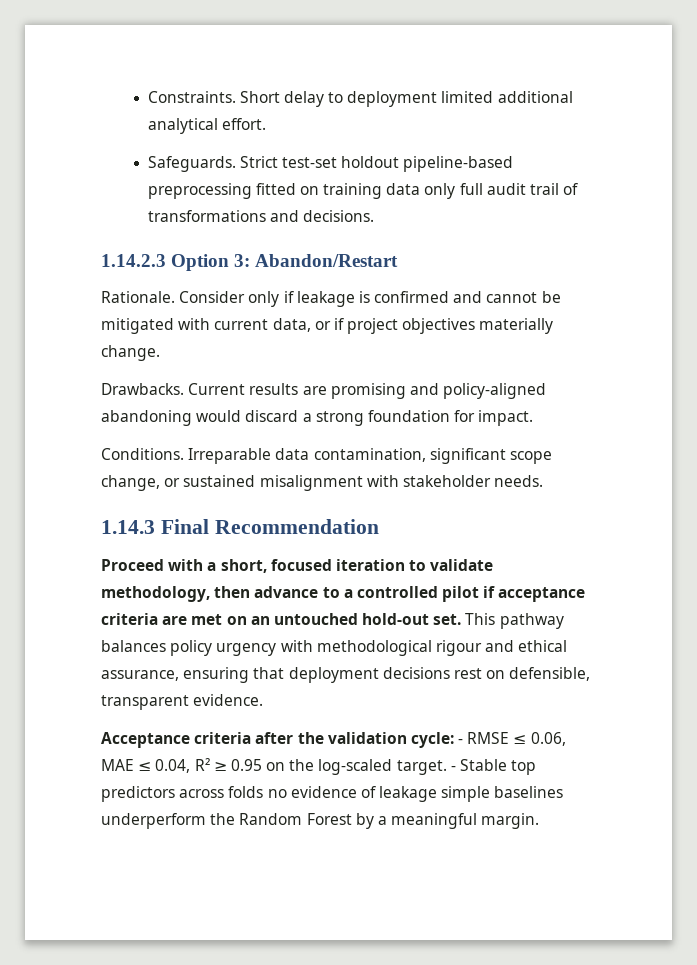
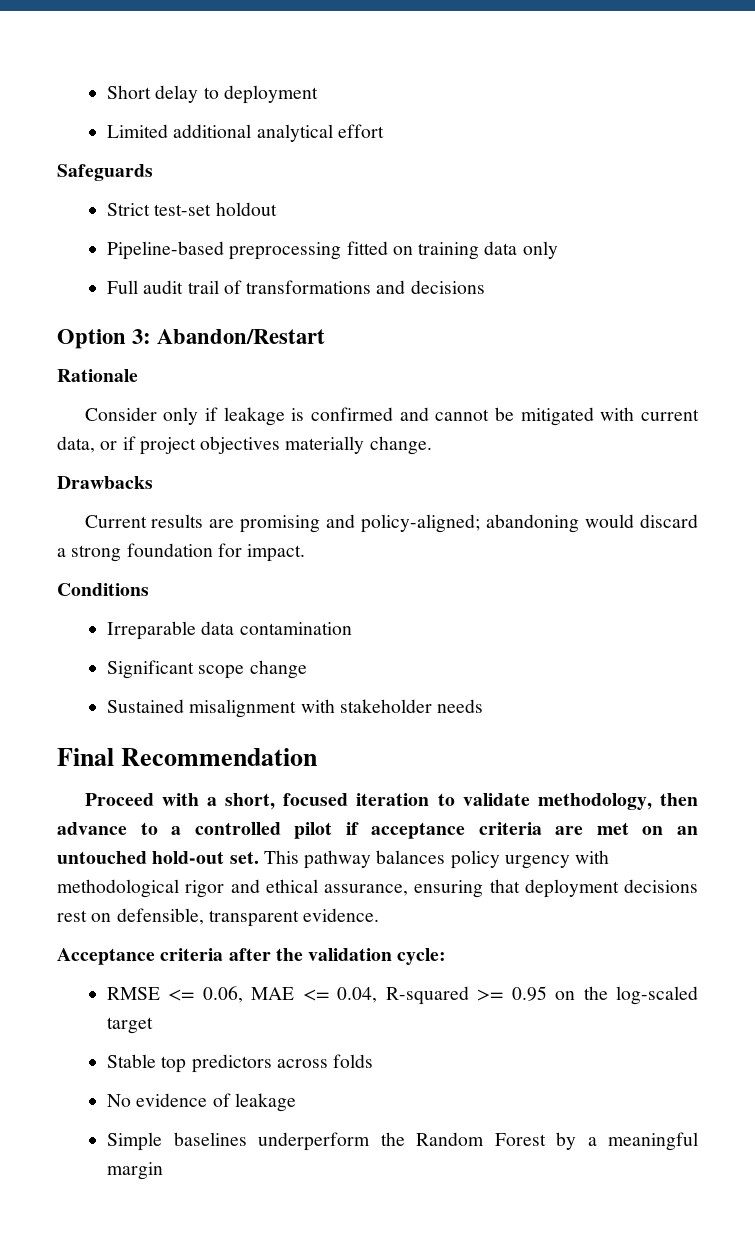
- Constraints. Short delay to deployment limited additional analytical effort.
- Safeguards. Strict test-set holdout pipeline-based preprocessing fitted on training data only full audit trail of transformations and decisions.
- 1.14.2.3 Option 3: Abandon/Restart
+ Short delay to deployment
+ Limited additional analytical effort
+ Safeguards
+ Strict test-set holdout
+ Pipeline-based preprocessing fitted on training data only
+ Full audit trail of transformations and decisions
+ Option 3: Abandon/Restart
- Rationale. Consider only if leakage is confirmed and cannot be mitigated with current data, or if project objectives materially change.
+ Rationale
+ Consider only if leakage is confirmed and cannot be mitigated with current data, or if project objectives materially change.
- Drawbacks. Current results are promising and policy-aligned abandoning would discard a strong foundation for impact.
+ Drawbacks
+ Current results are promising and policy-aligned; abandoning would discard a strong foundation for impact.
- Conditions. Irreparable data contamination, significant scope change, or sustained misalignment with stakeholder needs.
- 1.14.3 Final Recommendation
+ Conditions
+ Irreparable data contamination
+ Significant scope change
+ Sustained misalignment with stakeholder needs
+ Final Recommendation
- This pathway balances policy urgency with methodological rigour and ethical assurance, ensuring that deployment decisions rest on defensible, transparent evidence.
+ This pathway balances policy urgency with methodological rigor and ethical assurance, ensuring that deployment decisions rest on defensible, transparent evidence.
- Acceptance criteria after the validation cycle: - RMSE ≤ 0.06, MAE ≤ 0.04, R² ≥ 0.95 on the log-scaled target. - Stable top predictors across folds no evidence of leakage simple baselines underperform the Random Forest by a meaningful margin.
+ Acceptance criteria after the validation cycle:
+ RMSE <= 0.06, MAE <= 0.04, R-squared >= 0.95 on the log-scaled target
+ Stable top predictors across folds
+ No evidence of leakage
+ Simple baselines underperform the Random Forest by a meaningful margin

